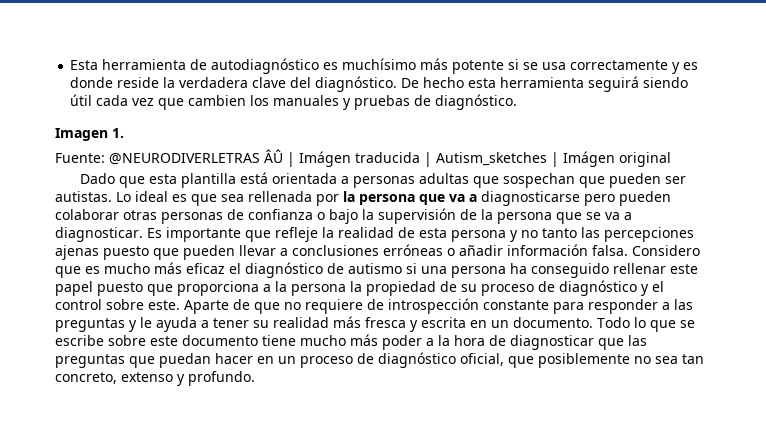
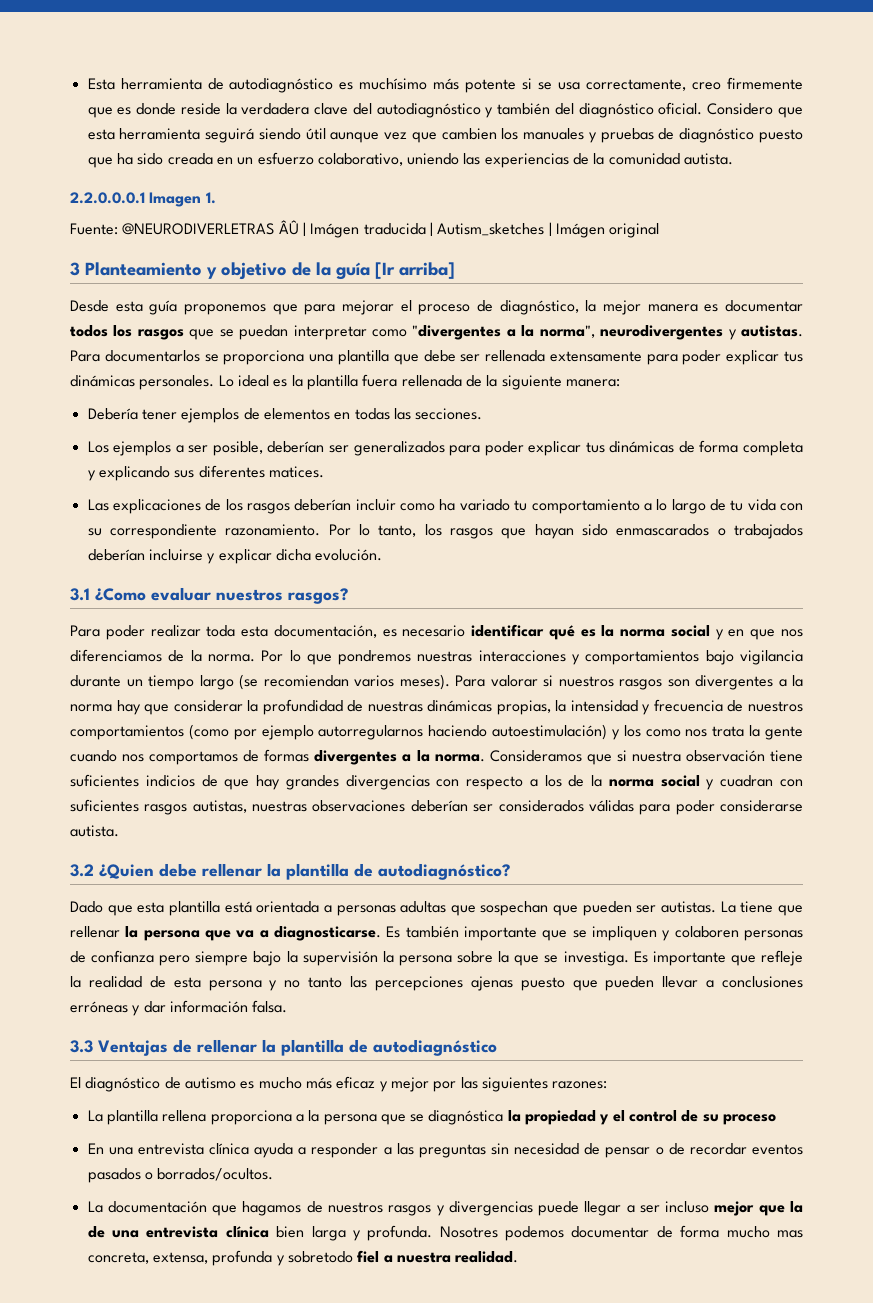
- Esta herramienta de autodiagnóstico es muchísimo más potente si se usa correctamente y es donde reside la verdadera clave del diagnóstico. De hecho esta herramienta seguirá siendo útil cada vez que cambien los manuales y pruebas de diagnóstico.
- Imagen 1.
+ Esta herramienta de autodiagnóstico es muchísimo más potente si se usa correctamente, creo firmemente que es donde reside la verdadera clave del autodiagnóstico y también del diagnóstico oficial. Considero que esta herramienta seguirá siendo útil aunque vez que cambien los manuales y pruebas de diagnóstico puesto que ha sido creada en un esfuerzo colaborativo, uniendo las experiencias de la comunidad autista.
+ 2.2.0.0.0.1 Imagen 1.
+ 3 Planteamiento y objetivo de la guía [Ir arriba]
+ Desde esta guía proponemos que para mejorar el proceso de diagnóstico, la mejor manera es documentar todos los rasgos que se puedan interpretar como "divergentes a la norma", neurodivergentes y autistas. Para documentarlos se proporciona una plantilla que debe ser rellenada extensamente para poder explicar tus dinámicas personales. Lo ideal es la plantilla fuera rellenada de la siguiente manera:
+ Debería tener ejemplos de elementos en todas las secciones.
+ Los ejemplos a ser posible, deberían ser generalizados para poder explicar tus dinámicas de forma completa y explicando sus diferentes matices.
+ Las explicaciones de los rasgos deberían incluir como ha variado tu comportamiento a lo largo de tu vida con su correspondiente razonamiento. Por lo tanto, los rasgos que hayan sido enmascarados o trabajados deberían incluirse y explicar dicha evolución.
+ 3.1 ¿Como evaluar nuestros rasgos?
+ Para poder realizar toda esta documentación, es necesario identificar qué es la norma social y en que nos diferenciamos de la norma. Por lo que pondremos nuestras interacciones y comportamientos bajo vigilancia durante un tiempo largo (se recomiendan varios meses). Para valorar si nuestros rasgos son divergentes a la norma hay que considerar la profundidad de nuestras dinámicas propias, la intensidad y frecuencia de nuestros comportamientos (como por ejemplo autorregularnos haciendo autoestimulación) y los como nos trata la gente cuando nos comportamos de formas divergentes a la norma. Consideramos que si nuestra observación tiene suficientes indicios de que hay grandes divergencias con respecto a los de la norma social y cuadran con suficientes rasgos autistas, nuestras observaciones deberían ser considerados válidas para poder considerarse autista.
+ 3.2 ¿Quien debe rellenar la plantilla de autodiagnóstico?
- Lo ideal es que sea rellenada por la persona que va a diagnosticarse pero pueden colaborar otras personas de confianza o bajo la supervisión de la persona que se va a diagnosticar.
+ La tiene que rellenar la persona que va a diagnosticarse. Es también importante que se impliquen y colaboren personas de confianza pero siempre bajo la supervisión la persona sobre la que se investiga.
- Es importante que refleje la realidad de esta persona y no tanto las percepciones ajenas puesto que pueden llevar a conclusiones erróneas o añadir información falsa. Considero que es mucho más eficaz el diagnóstico de autismo si una persona ha conseguido rellenar este papel puesto que proporciona a la persona la propiedad de su proceso de diagnóstico y el control sobre este. Aparte de que no requiere de introspección constante para responder a las preguntas y le ayuda a tener su realidad más fresca y escrita en un documento. Todo lo que se escribe sobre este documento tiene mucho más poder a la hora de diagnosticar que las preguntas que puedan hacer en un proceso de diagnóstico oficial, que posiblemente no sea tan concreto, extenso y profundo.
+ Es importante que refleje la realidad de esta persona y no tanto las percepciones ajenas puesto que pueden llevar a conclusiones erróneas y dar información falsa.
+ 3.3 Ventajas de rellenar la plantilla de autodiagnóstico
+ El diagnóstico de autismo es mucho más eficaz y mejor por las siguientes razones:
+ La plantilla rellena proporciona a la persona que se diagnóstica la propiedad y el control de su proceso
+ En una entrevista clínica ayuda a responder a las preguntas sin necesidad de pensar o de recordar eventos pasados o borrados/ocultos.
+ La documentación que hagamos de nuestros rasgos y divergencias puede llegar a ser incluso mejor que la de una entrevista clínica bien larga y profunda. Nosotres podemos documentar de forma mucho mas concreta, extensa, profunda y sobretodo fiel a nuestra realidad.

